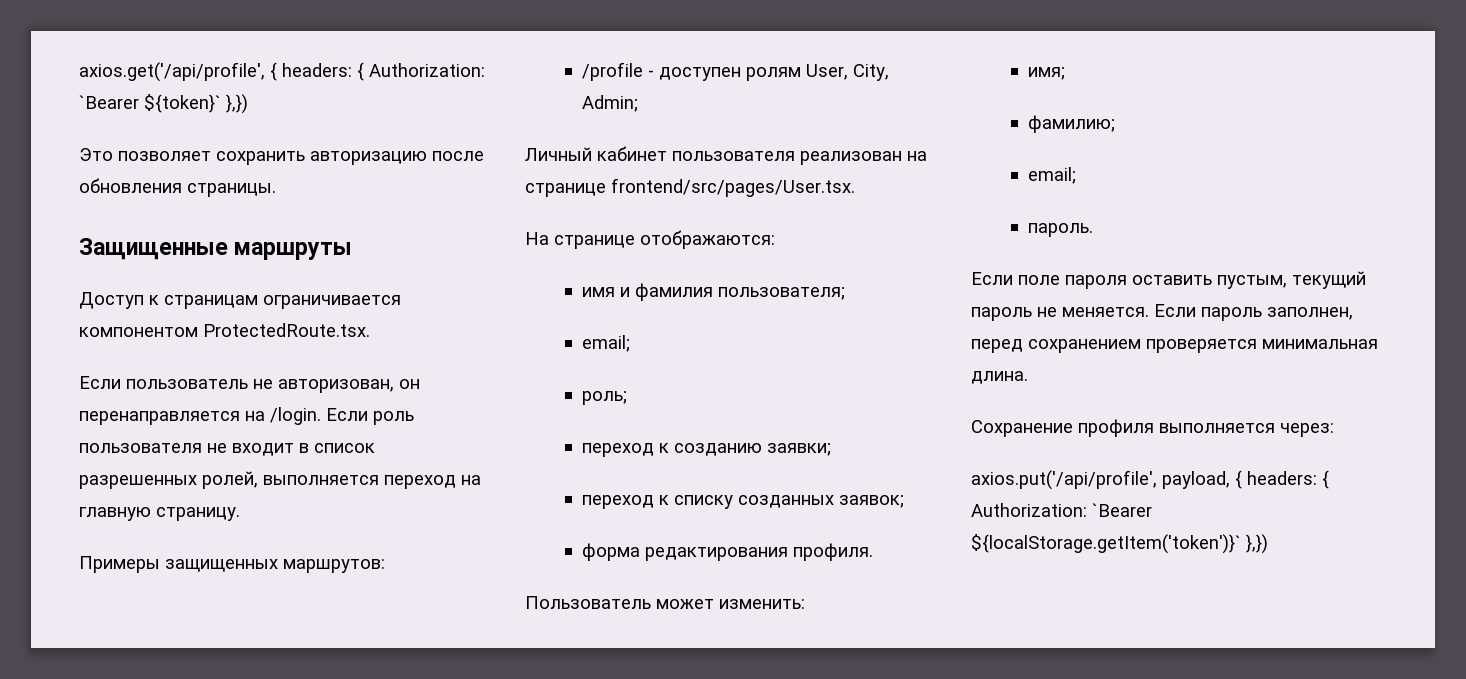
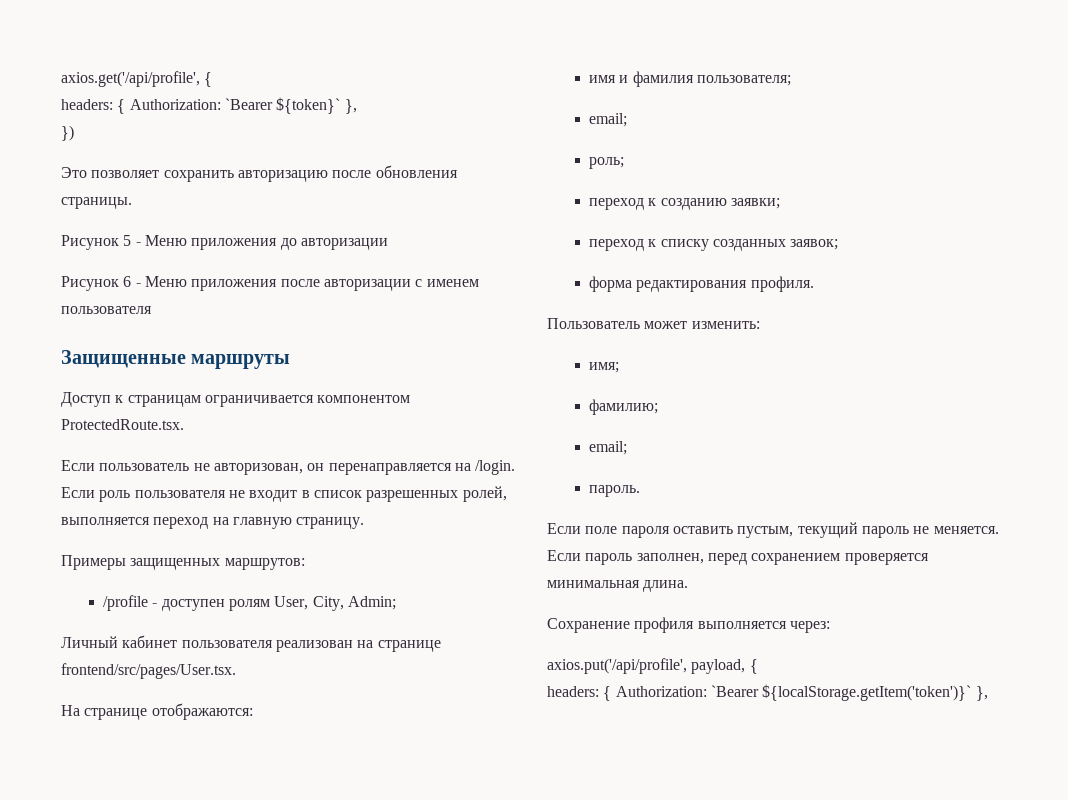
- axios.get('/api/profile', { headers: { Authorization: `Bearer ${token}` },})
+ axios.get('/api/profile', {
+ headers: { Authorization: `Bearer ${token}` },
+ })
+ Рисунок 5 - Меню приложения до авторизации
+ Рисунок 6 - Меню приложения после авторизации с именем пользователя
- axios.put('/api/profile', payload, { headers: { Authorization: `Bearer ${localStorage.getItem('token')}` },})
+ axios.put('/api/profile', payload, {
+ headers: { Authorization: `Bearer ${localStorage.getItem('token')}` },

